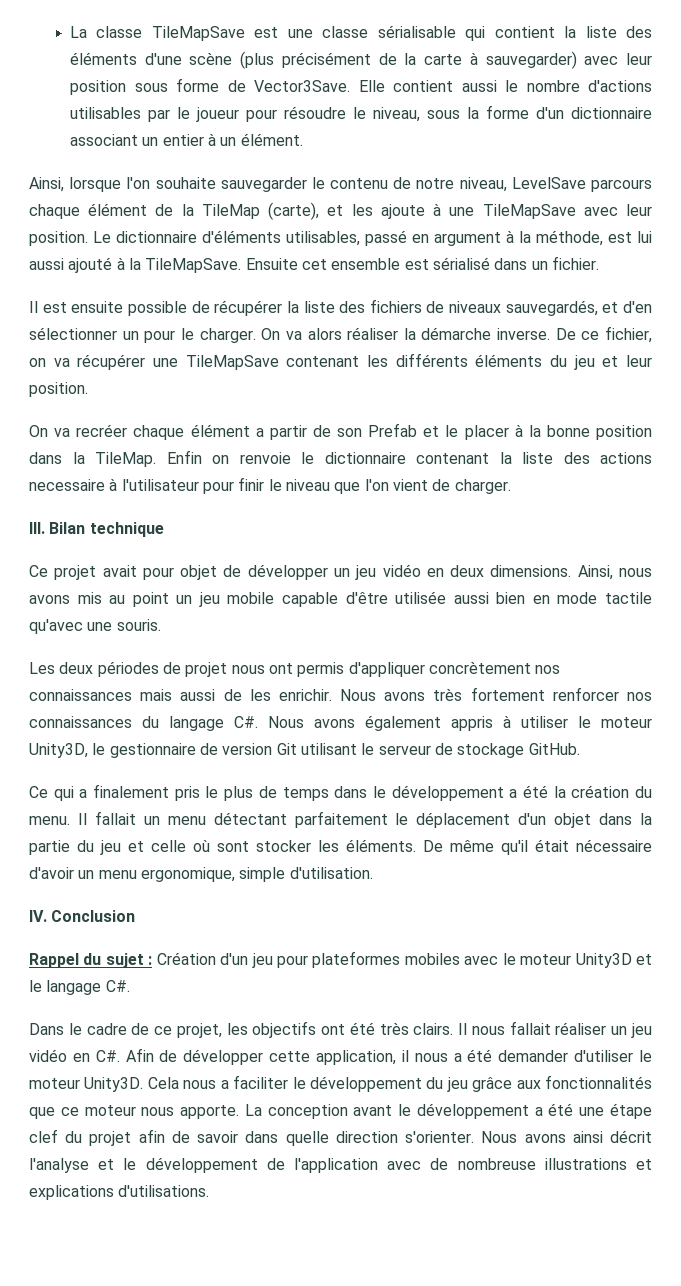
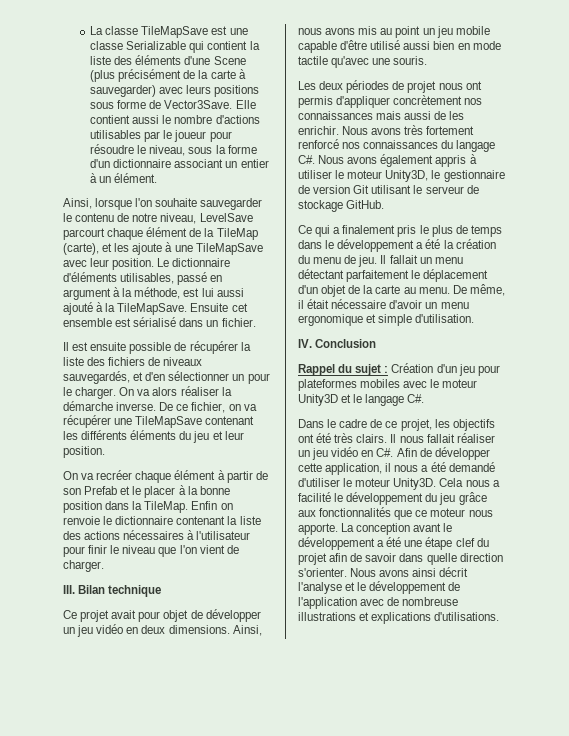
- La classe TileMapSave est une classe sérialisable qui contient la liste des éléments d'une scène (plus précisément de la carte à sauvegarder) avec leur position sous forme de Vector3Save.
+ La classe TileMapSave est une classe Serializable qui contient la liste des éléments d'une Scene (plus précisément de la carte à sauvegarder) avec leurs positions sous forme de Vector3Save.
- Ainsi, lorsque l'on souhaite sauvegarder le contenu de notre niveau, LevelSave parcours chaque élément de la TileMap (carte), et les ajoute à une TileMapSave avec leur position.
+ Ainsi, lorsque l'on souhaite sauvegarder le contenu de notre niveau, LevelSave parcourt chaque élément de la TileMap (carte), et les ajoute à une TileMapSave avec leur position.
- On va recréer chaque élément a partir de son Prefab et le placer à la bonne position dans la TileMap.
+ On va recréer chaque élément à partir de son Prefab et le placer à la bonne position dans la TileMap.
- Enfin on renvoie le dictionnaire contenant la liste des actions necessaire à l'utilisateur pour finir le niveau que l'on vient de charger.
+ Enfin on renvoie le dictionnaire contenant la liste des actions nécessaires à l'utilisateur pour finir le niveau que l'on vient de charger.
- Ainsi, nous avons mis au point un jeu mobile capable d'être utilisée aussi bien en mode tactile qu'avec une souris.
+ Ainsi, nous avons mis au point un jeu mobile capable d'être utilisé aussi bien en mode tactile qu'avec une souris.
- Nous avons très fortement renforcer nos connaissances du langage C#. Nous avons également appris à utiliser le moteur Unity3D, le gestionnaire de version Git utilisant le serveur de stockage GitHub.
+ Nous avons très fortement renforcé nos connaissances du langage C#. Nous avons également appris à utiliser le moteur Unity3D, le gestionnaire de version Git utilisant le serveur de stockage GitHub.
- Ce qui a finalement pris le plus de temps dans le développement a été la création du menu.
+ Ce qui a finalement pris le plus de temps dans le développement a été la création du menu de jeu.
- Il fallait un menu détectant parfaitement le déplacement d'un objet dans la partie du jeu et celle où sont stocker les éléments. De même qu'il était nécessaire d'avoir un menu ergonomique, simple d'utilisation.
+ Il fallait un menu détectant parfaitement le déplacement d'un objet de la carte au menu. De même, il était nécessaire d'avoir un menu ergonomique et simple d'utilisation.
- Il nous fallait réaliser un jeu vidéo en C#. Afin de développer cette application, il nous a été demander d'utiliser le moteur Unity3D.
+ Il nous fallait réaliser un jeu vidéo en C#. Afin de développer cette application, il nous a été demandé d'utiliser le moteur Unity3D.
- Cela nous a faciliter le développement du jeu grâce aux fonctionnalités que ce moteur nous apporte.
+ Cela nous a facilité le développement du jeu grâce aux fonctionnalités que ce moteur nous apporte.

